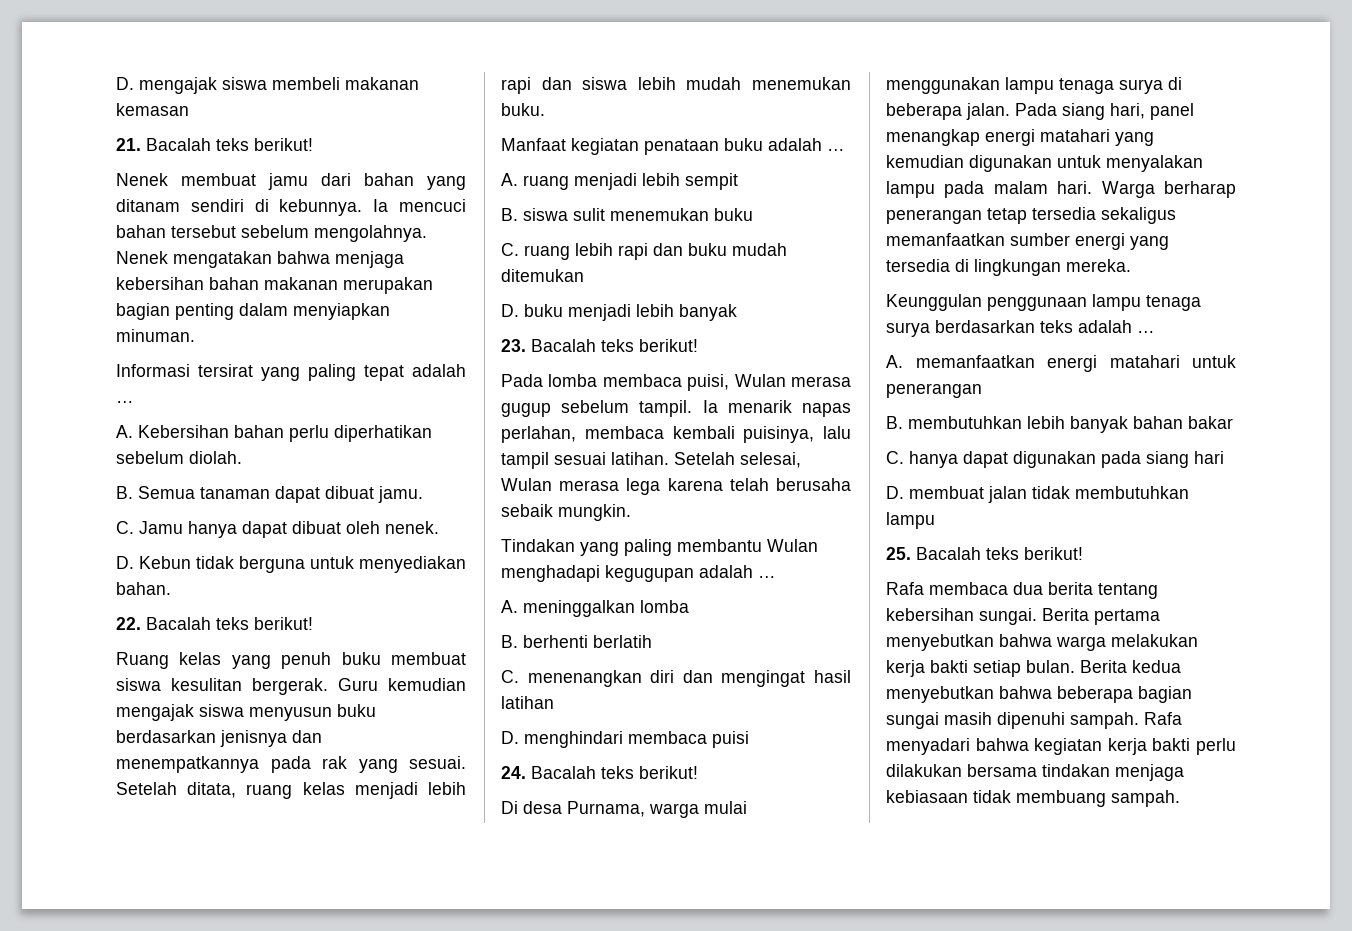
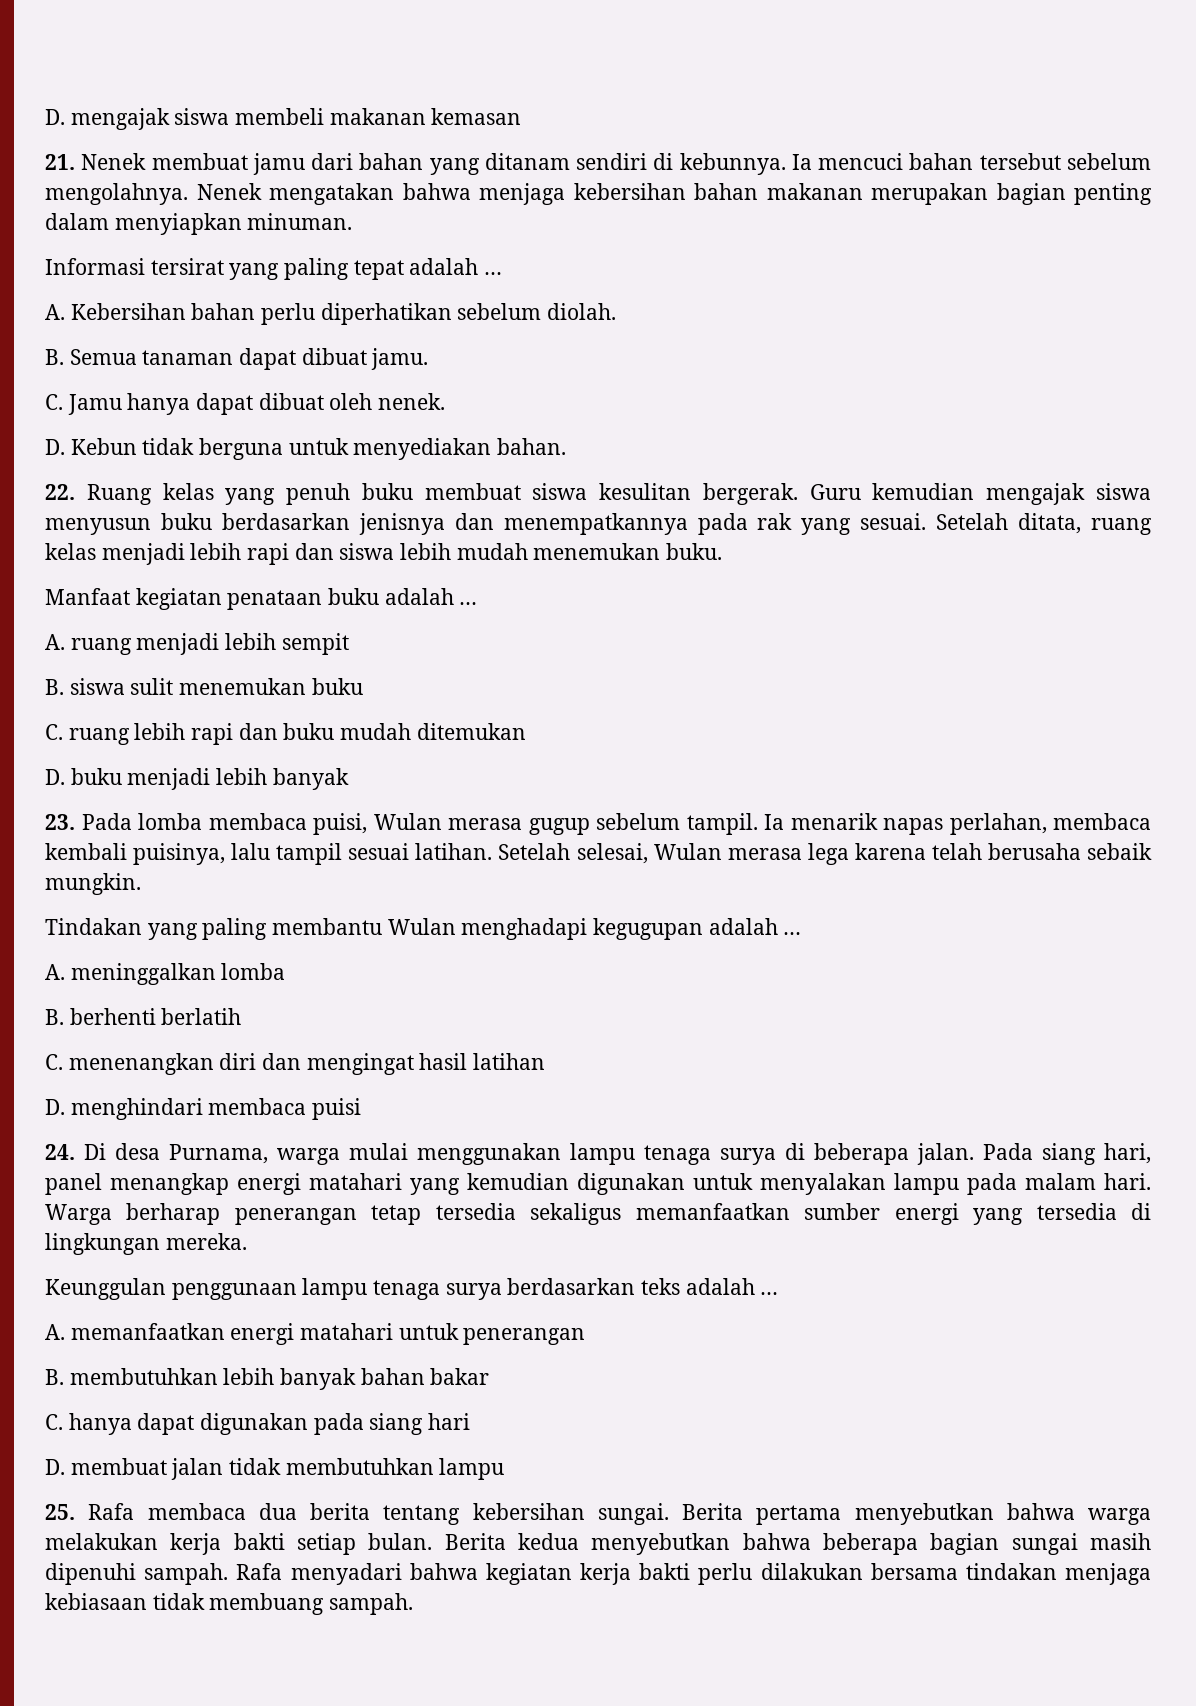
- 21. Bacalah teks berikut!
- Nenek membuat jamu dari bahan yang ditanam sendiri di kebunnya.
+ 21. Nenek membuat jamu dari bahan yang ditanam sendiri di kebunnya.
- 22. Bacalah teks berikut!
- Ruang kelas yang penuh buku membuat siswa kesulitan bergerak.
+ 22. Ruang kelas yang penuh buku membuat siswa kesulitan bergerak.
- 23. Bacalah teks berikut!
- Pada lomba membaca puisi, Wulan merasa gugup sebelum tampil.
+ 23. Pada lomba membaca puisi, Wulan merasa gugup sebelum tampil.
- 24. Bacalah teks berikut!
- Di desa Purnama, warga mulai menggunakan lampu tenaga surya di beberapa jalan.
+ 24. Di desa Purnama, warga mulai menggunakan lampu tenaga surya di beberapa jalan.
- 25. Bacalah teks berikut!
- Rafa membaca dua berita tentang kebersihan sungai.
+ 25. Rafa membaca dua berita tentang kebersihan sungai.

